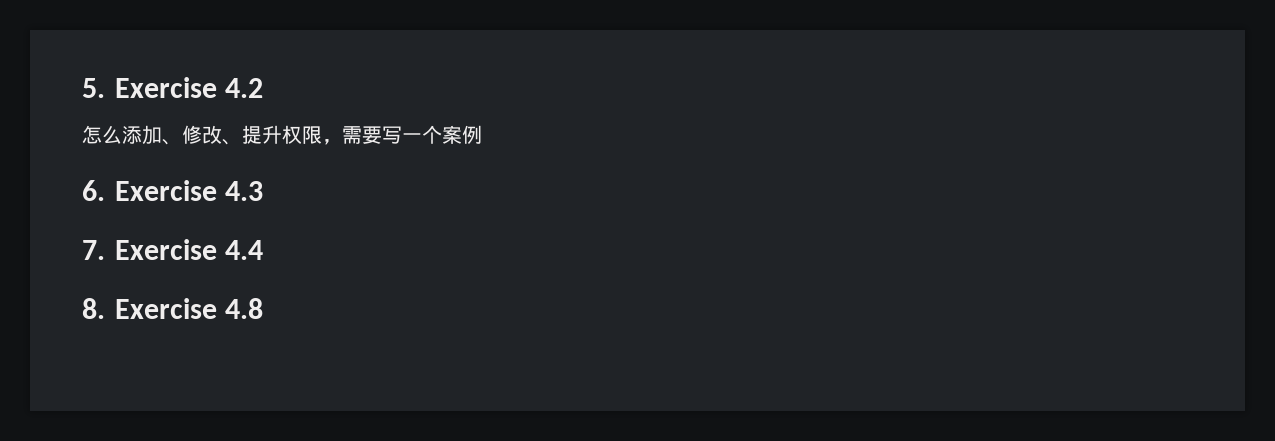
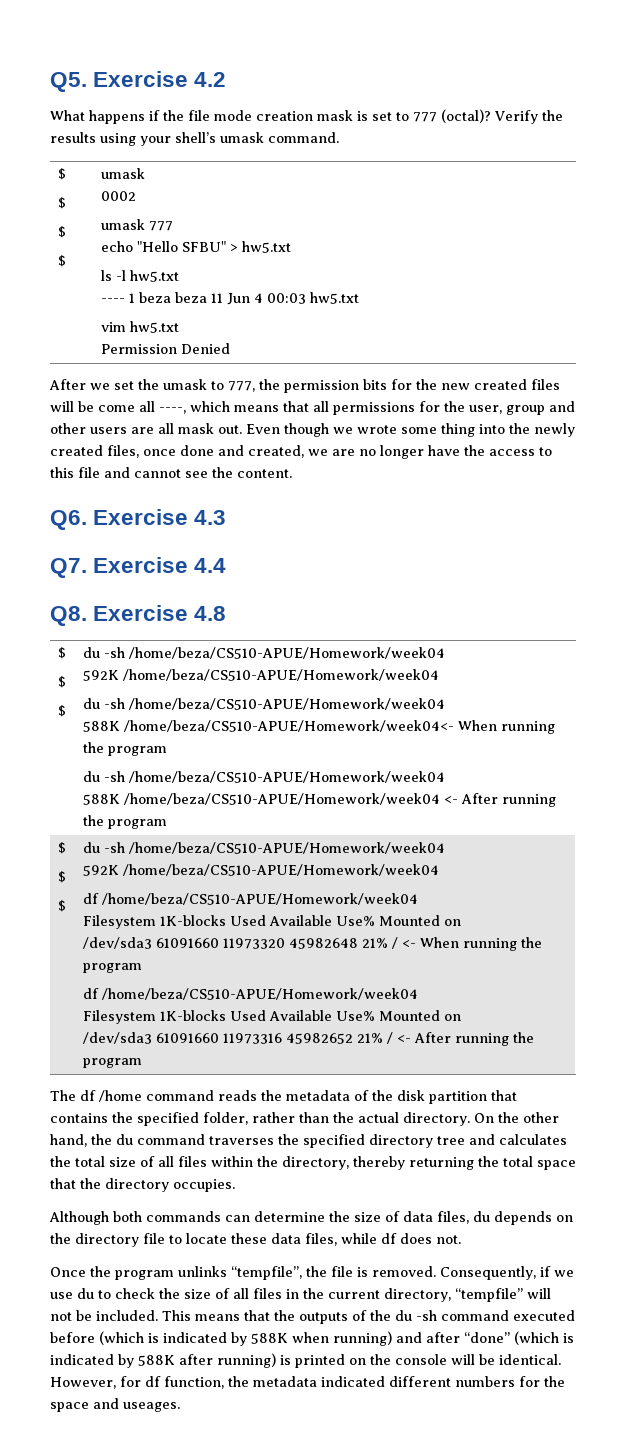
- 5. Exercise 4.2
+ Q5. Exercise 4.2
- 怎么添加、修改、提升权限，需要写一个案例
- 6. Exercise 4.3
+ What happens if the file mode creation mask is set to 777 (octal)? Verify the results using your shell’s umask command.
+ $
+ $
+ $
+ $ | umask
+ 0002
+ umask 777
+ echo "Hello SFBU" > hw5.txt
+ ls -l hw5.txt
+ ---- 1 beza beza 11 Jun 4 00:03 hw5.txt
+ vim hw5.txt
+ Permission Denied
+ After we set the umask to 777, the permission bits for the new created files will be come all ----, which means that all permissions for the user, group and other users are all mask out. Even though we wrote some thing into the newly created files, once done and created, we are no longer have the access to this file and cannot see the content.
+ Q6. Exercise 4.3
- 7. Exercise 4.4
+ Q7. Exercise 4.4
- 8. Exercise 4.8
+ Q8. Exercise 4.8
+ $
+ $
+ $ | du -sh /home/beza/CS510-APUE/Homework/week04
+ 592K /home/beza/CS510-APUE/Homework/week04
+ du -sh /home/beza/CS510-APUE/Homework/week04
+ 588K /home/beza/CS510-APUE/Homework/week04<- When running the program
+ du -sh /home/beza/CS510-APUE/Homework/week04
+ 588K /home/beza/CS510-APUE/Homework/week04 <- After running the program
+ $
+ $
+ $ | du -sh /home/beza/CS510-APUE/Homework/week04
+ 592K /home/beza/CS510-APUE/Homework/week04
+ df /home/beza/CS510-APUE/Homework/week04
+ Filesystem 1K-blocks Used Available Use% Mounted on
+ /dev/sda3 61091660 11973320 45982648 21% / <- When running the program
+ df /home/beza/CS510-APUE/Homework/week04
+ Filesystem 1K-blocks Used Available Use% Mounted on
+ /dev/sda3 61091660 11973316 45982652 21% / <- After running the program
+ The df /home command reads the metadata of the disk partition that contains the specified folder, rather than the actual directory. On the other hand, the du command traverses the specified directory tree and calculates the total size of all files within the directory, thereby returning the total space that the directory occupies.
+ Although both commands can determine the size of data files, du depends on the directory file to locate these data files, while df does not.
+ Once the program unlinks “tempfile”, the file is removed. Consequently, if we use du to check the size of all files in the current directory, “tempfile” will not be included. This means that the outputs of the du -sh command executed before (which is indicated by 588K when running) and after “done” (which is indicated by 588K after running) is printed on the console will be identical. However, for df function, the metadata indicated different numbers for the space and useages.

